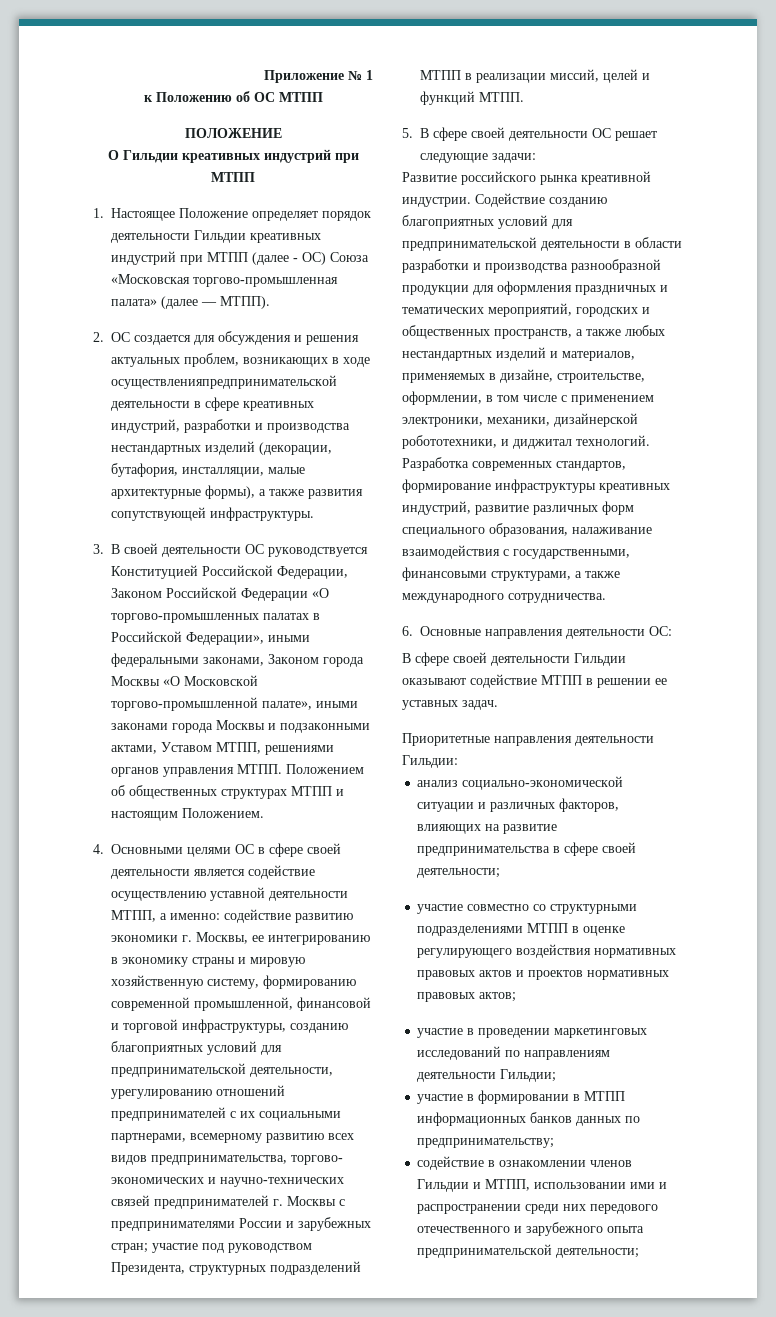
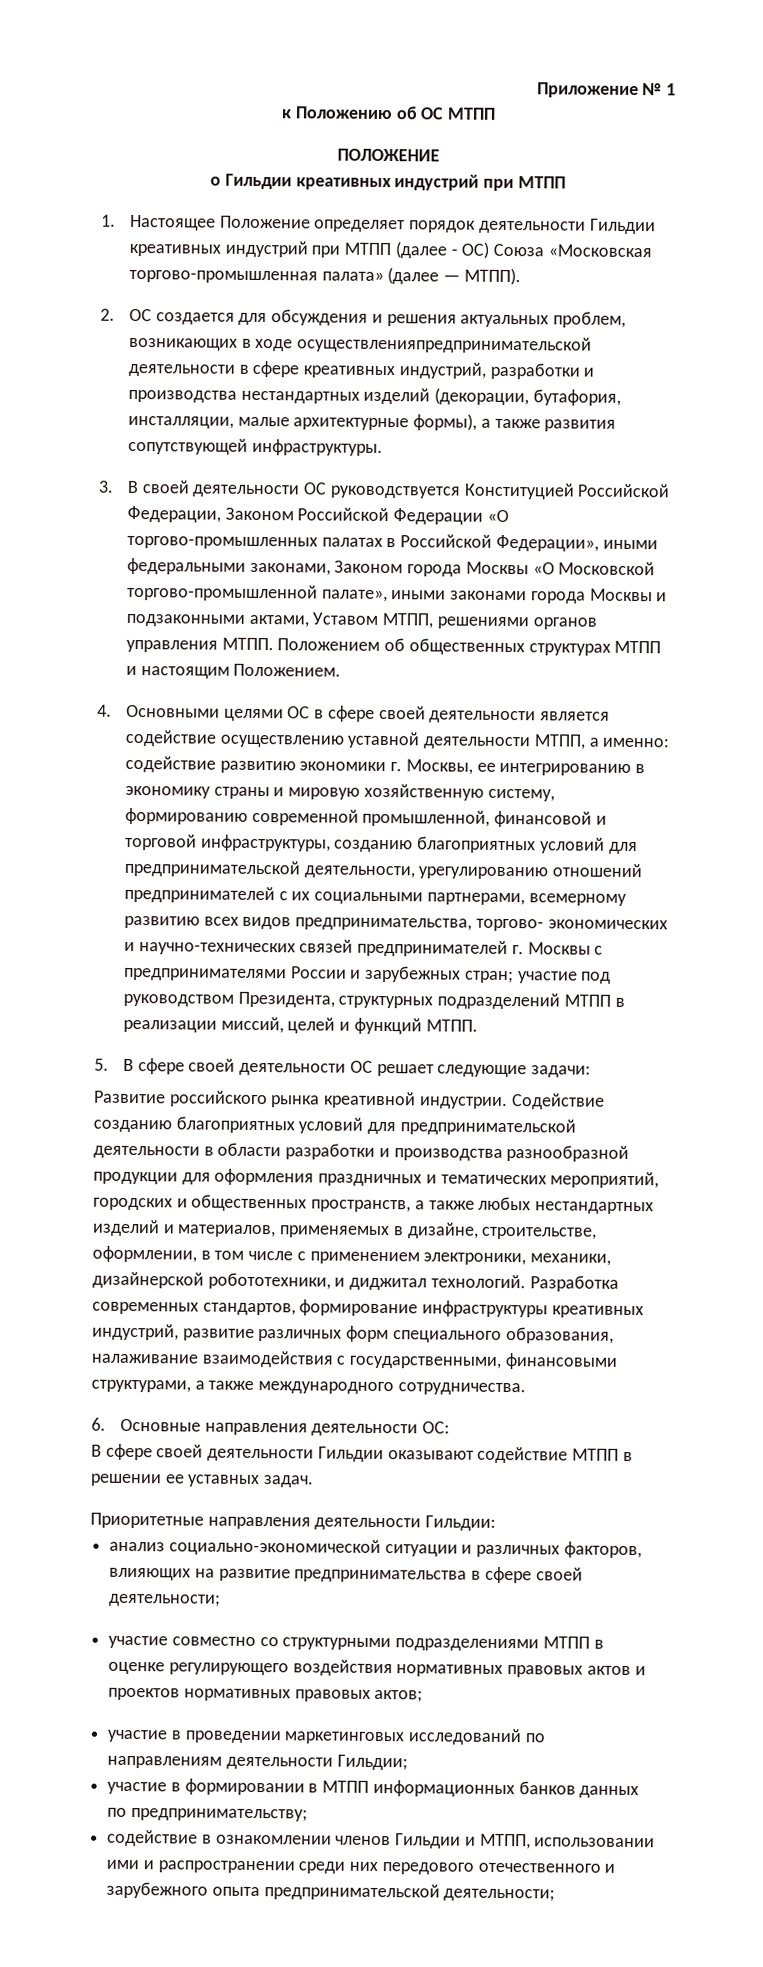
- О Гильдии креативных индустрий при МТПП
+ о Гильдии креативных индустрий при МТПП

